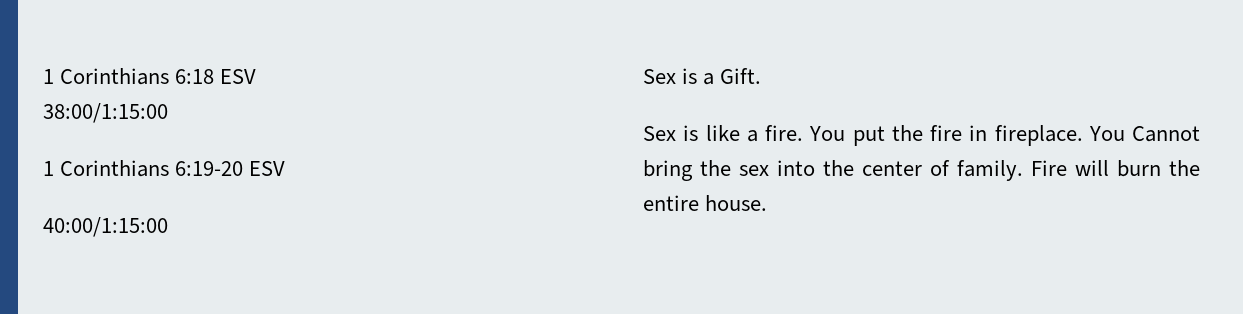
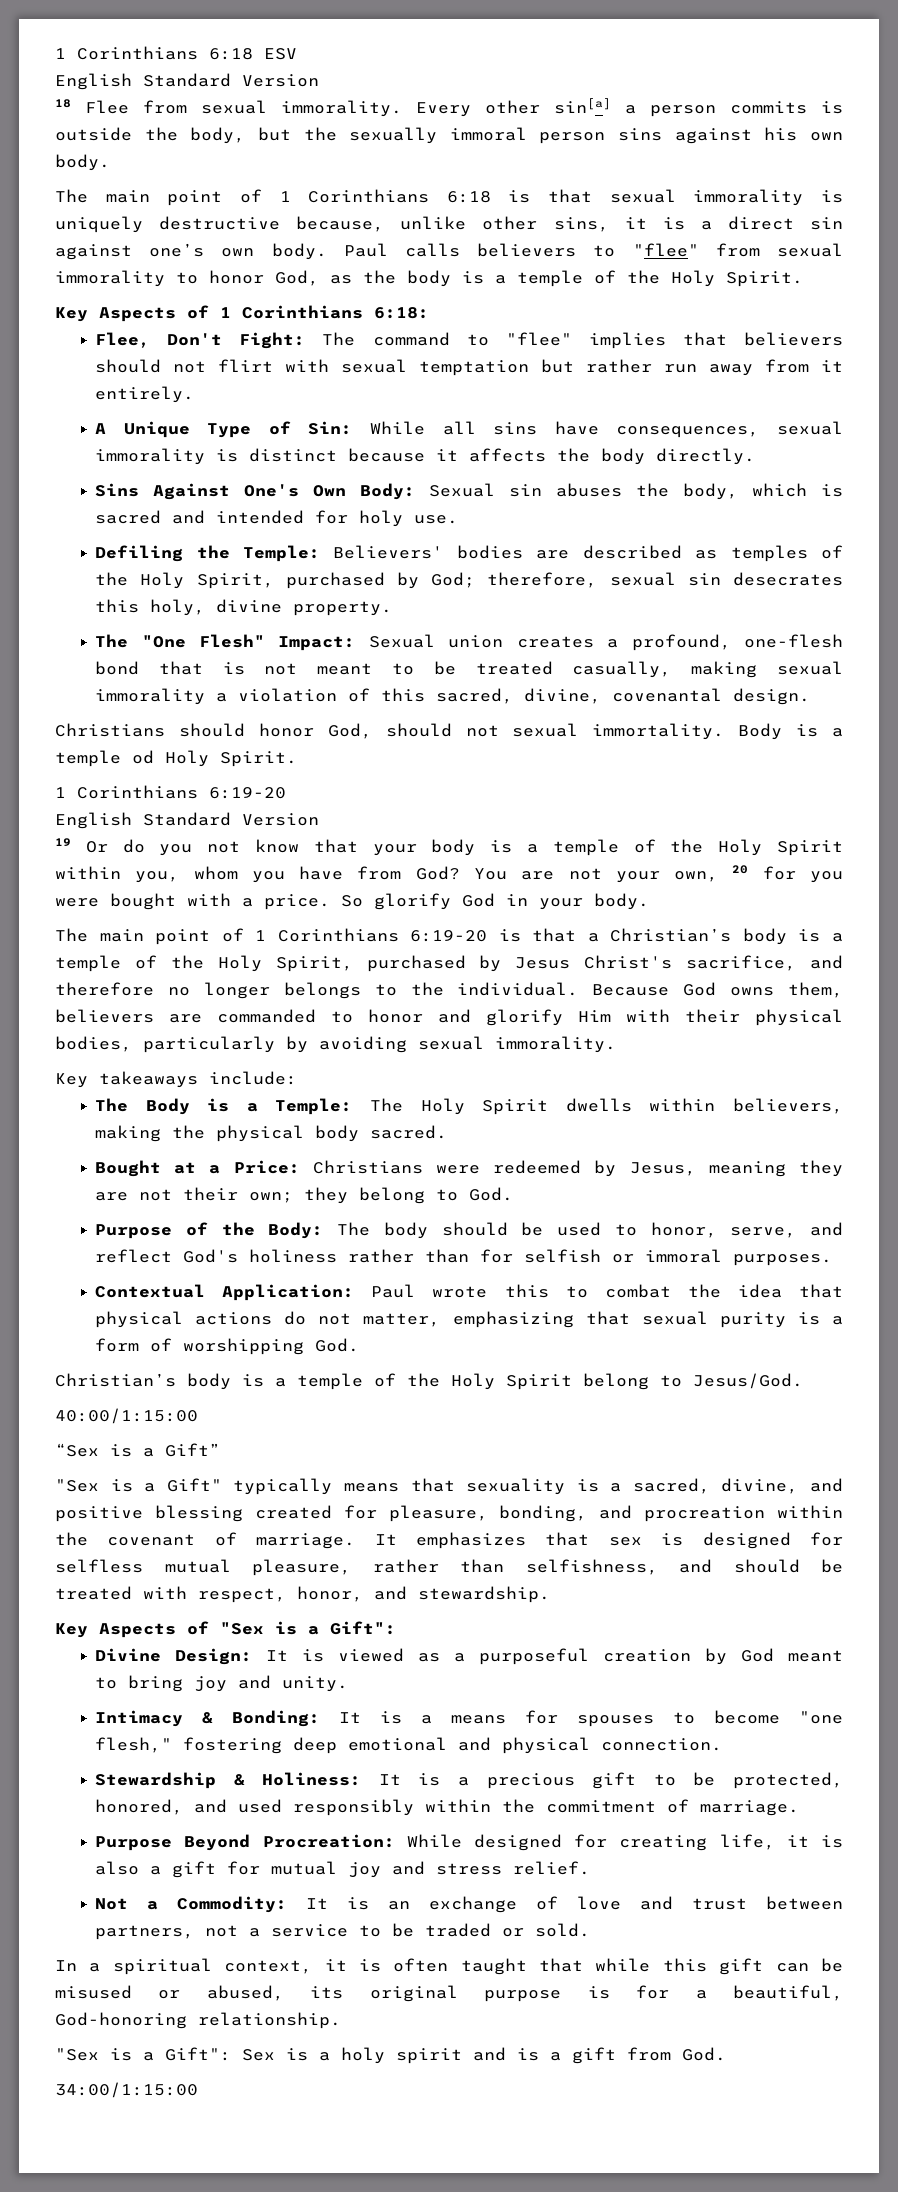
  1 Corinthians 6:18 ESV
- 38:00/1:15:00
- 1 Corinthians 6:19-20 ESV
+ English Standard Version
+ 18 Flee from sexual immorality. Every other sin[a] a person commits is outside the body, but the sexually immoral person sins against his own body.
+ The main point of 1 Corinthians 6:18 is that sexual immorality is uniquely destructive because, unlike other sins, it is a direct sin against one’s own body. Paul calls believers to "flee" from sexual immorality to honor God, as the body is a temple of the Holy Spirit.
+ Key Aspects of 1 Corinthians 6:18:
+ Flee, Don't Fight: The command to "flee" implies that believers should not flirt with sexual temptation but rather run away from it entirely.
+ A Unique Type of Sin: While all sins have consequences, sexual immorality is distinct because it affects the body directly.
+ Sins Against One's Own Body: Sexual sin abuses the body, which is sacred and intended for holy use.
+ Defiling the Temple: Believers' bodies are described as temples of the Holy Spirit, purchased by God; therefore, sexual sin desecrates this holy, divine property.
+ The "One Flesh" Impact: Sexual union creates a profound, one-flesh bond that is not meant to be treated casually, making sexual immorality a violation of this sacred, divine, covenantal design.
+ Christians should honor God, should not sexual immortality. Body is a temple od Holy Spirit.
+ 1 Corinthians 6:19-20
+ English Standard Version
+ 19 Or do you not know that your body is a temple of the Holy Spirit within you, whom you have from God? You are not your own, 20 for you were bought with a price. So glorify God in your body.
+ The main point of 1 Corinthians 6:19-20 is that a Christian’s body is a temple of the Holy Spirit, purchased by Jesus Christ's sacrifice, and therefore no longer belongs to the individual. Because God owns them, believers are commanded to honor and glorify Him with their physical bodies, particularly by avoiding sexual immorality.
+ Key takeaways include:
+ The Body is a Temple: The Holy Spirit dwells within believers, making the physical body sacred.
+ Bought at a Price: Christians were redeemed by Jesus, meaning they are not their own; they belong to God.
+ Purpose of the Body: The body should be used to honor, serve, and reflect God's holiness rather than for selfish or immoral purposes.
+ Contextual Application: Paul wrote this to combat the idea that physical actions do not matter, emphasizing that sexual purity is a form of worshipping God.
+ Christian’s body is a temple of the Holy Spirit belong to Jesus/God.
  40:00/1:15:00
- Sex is a Gift.
- Sex is like a fire. You put the fire in fireplace. You Cannot bring the sex into the center of family. Fire will burn the entire house.
+ “Sex is a Gift”
+ "Sex is a Gift" typically means that sexuality is a sacred, divine, and positive blessing created for pleasure, bonding, and procreation within the covenant of marriage. It emphasizes that sex is designed for selfless mutual pleasure, rather than selfishness, and should be treated with respect, honor, and stewardship.
+ Key Aspects of "Sex is a Gift":
+ Divine Design: It is viewed as a purposeful creation by God meant to bring joy and unity.
+ Intimacy & Bonding: It is a means for spouses to become "one flesh," fostering deep emotional and physical connection.
+ Stewardship & Holiness: It is a precious gift to be protected, honored, and used responsibly within the commitment of marriage.
+ Purpose Beyond Procreation: While designed for creating life, it is also a gift for mutual joy and stress relief.
+ Not a Commodity: It is an exchange of love and trust between partners, not a service to be traded or sold.
+ In a spiritual context, it is often taught that while this gift can be misused or abused, its original purpose is for a beautiful, God-honoring relationship.
+ "Sex is a Gift": Sex is a holy spirit and is a gift from God.
+ 34:00/1:15:00

